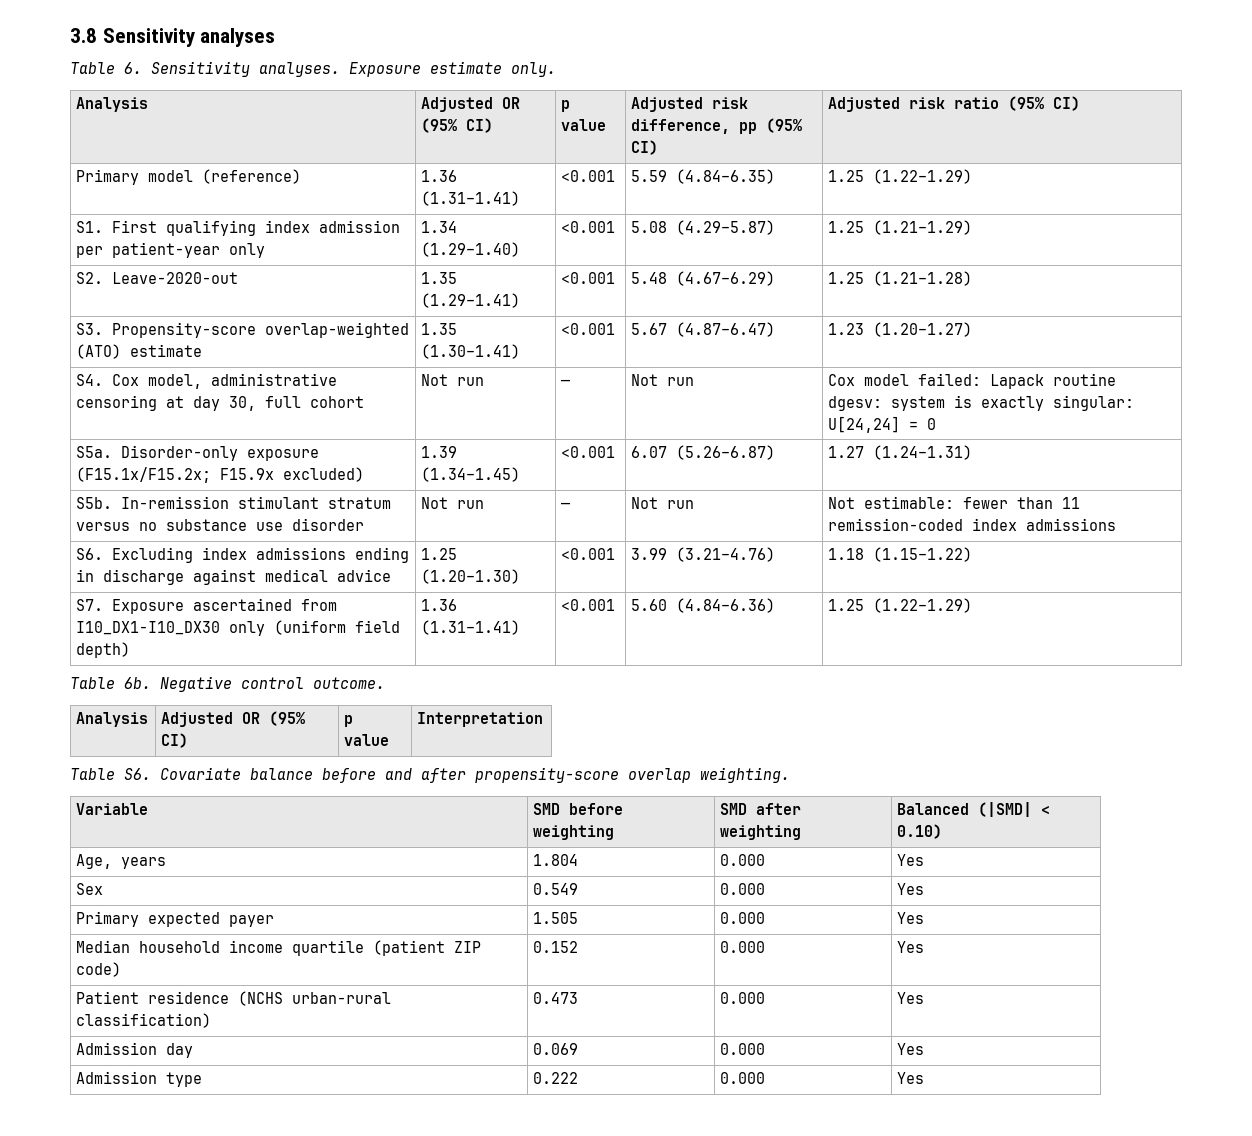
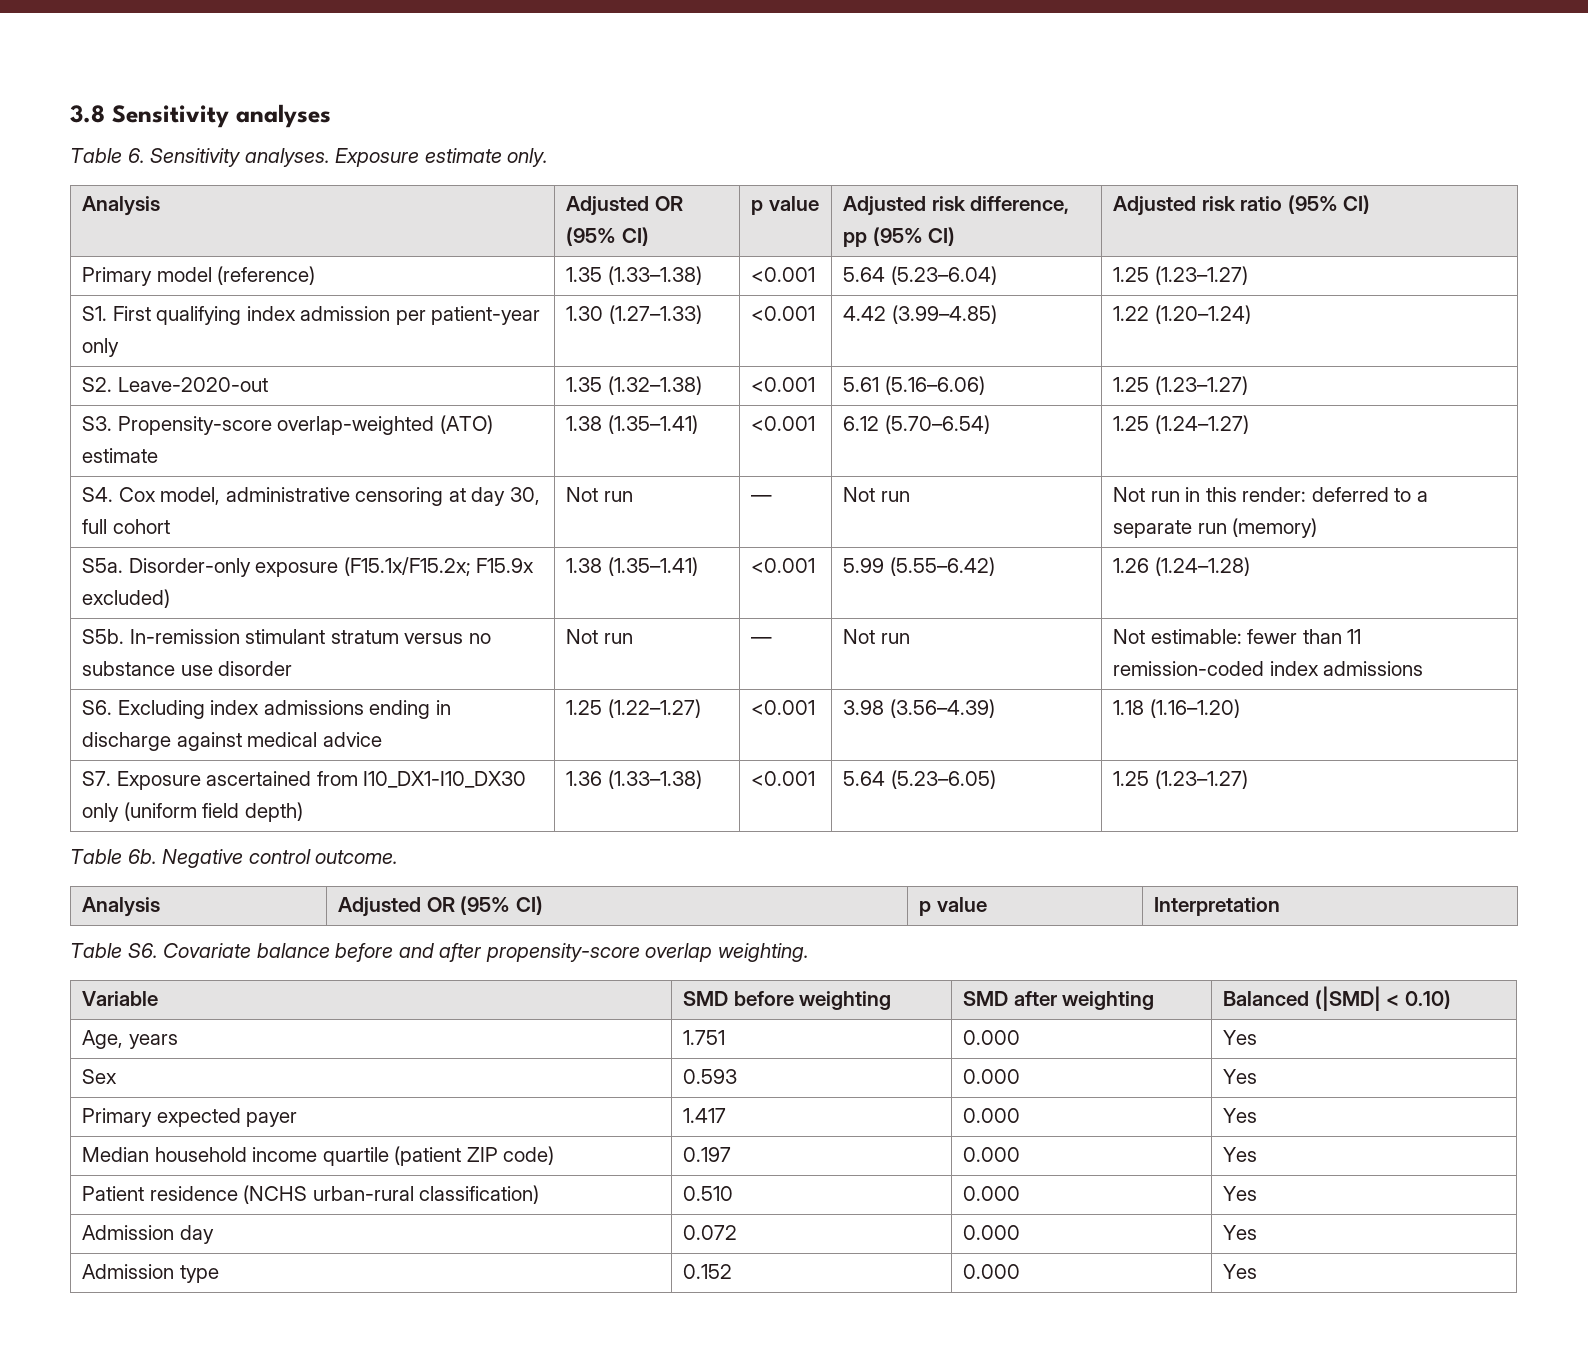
- Primary model (reference) | 1.36 (1.31–1.41) | <0.001 | 5.59 (4.84–6.35) | 1.25 (1.22–1.29)
+ Primary model (reference) | 1.35 (1.33–1.38) | <0.001 | 5.64 (5.23–6.04) | 1.25 (1.23–1.27)
- S1. First qualifying index admission per patient-year only | 1.34 (1.29–1.40) | <0.001 | 5.08 (4.29–5.87) | 1.25 (1.21–1.29)
+ S1. First qualifying index admission per patient-year only | 1.30 (1.27–1.33) | <0.001 | 4.42 (3.99–4.85) | 1.22 (1.20–1.24)
- S2. Leave-2020-out | 1.35 (1.29–1.41) | <0.001 | 5.48 (4.67–6.29) | 1.25 (1.21–1.28)
+ S2. Leave-2020-out | 1.35 (1.32–1.38) | <0.001 | 5.61 (5.16–6.06) | 1.25 (1.23–1.27)
- S3. Propensity-score overlap-weighted (ATO) estimate | 1.35 (1.30–1.41) | <0.001 | 5.67 (4.87–6.47) | 1.23 (1.20–1.27)
+ S3. Propensity-score overlap-weighted (ATO) estimate | 1.38 (1.35–1.41) | <0.001 | 6.12 (5.70–6.54) | 1.25 (1.24–1.27)
- S4. Cox model, administrative censoring at day 30, full cohort | Not run | — | Not run | Cox model failed: Lapack routine dgesv: system is exactly singular: U[24,24] = 0
+ S4. Cox model, administrative censoring at day 30, full cohort | Not run | — | Not run | Not run in this render: deferred to a separate run (memory)
- S5a. Disorder-only exposure (F15.1x/F15.2x; F15.9x excluded) | 1.39 (1.34–1.45) | <0.001 | 6.07 (5.26–6.87) | 1.27 (1.24–1.31)
+ S5a. Disorder-only exposure (F15.1x/F15.2x; F15.9x excluded) | 1.38 (1.35–1.41) | <0.001 | 5.99 (5.55–6.42) | 1.26 (1.24–1.28)
- S6. Excluding index admissions ending in discharge against medical advice | 1.25 (1.20–1.30) | <0.001 | 3.99 (3.21–4.76) | 1.18 (1.15–1.22)
+ S6. Excluding index admissions ending in discharge against medical advice | 1.25 (1.22–1.27) | <0.001 | 3.98 (3.56–4.39) | 1.18 (1.16–1.20)
- S7. Exposure ascertained from I10_DX1-I10_DX30 only (uniform field depth) | 1.36 (1.31–1.41) | <0.001 | 5.60 (4.84–6.36) | 1.25 (1.22–1.29)
+ S7. Exposure ascertained from I10_DX1-I10_DX30 only (uniform field depth) | 1.36 (1.33–1.38) | <0.001 | 5.64 (5.23–6.05) | 1.25 (1.23–1.27)
- Age, years | 1.804 | 0.000 | Yes
+ Age, years | 1.751 | 0.000 | Yes
- Sex | 0.549 | 0.000 | Yes
+ Sex | 0.593 | 0.000 | Yes
- Primary expected payer | 1.505 | 0.000 | Yes
+ Primary expected payer | 1.417 | 0.000 | Yes
- Median household income quartile (patient ZIP code) | 0.152 | 0.000 | Yes
+ Median household income quartile (patient ZIP code) | 0.197 | 0.000 | Yes
- Patient residence (NCHS urban-rural classification) | 0.473 | 0.000 | Yes
+ Patient residence (NCHS urban-rural classification) | 0.510 | 0.000 | Yes
- Admission day | 0.069 | 0.000 | Yes
+ Admission day | 0.072 | 0.000 | Yes
- Admission type | 0.222 | 0.000 | Yes
+ Admission type | 0.152 | 0.000 | Yes

